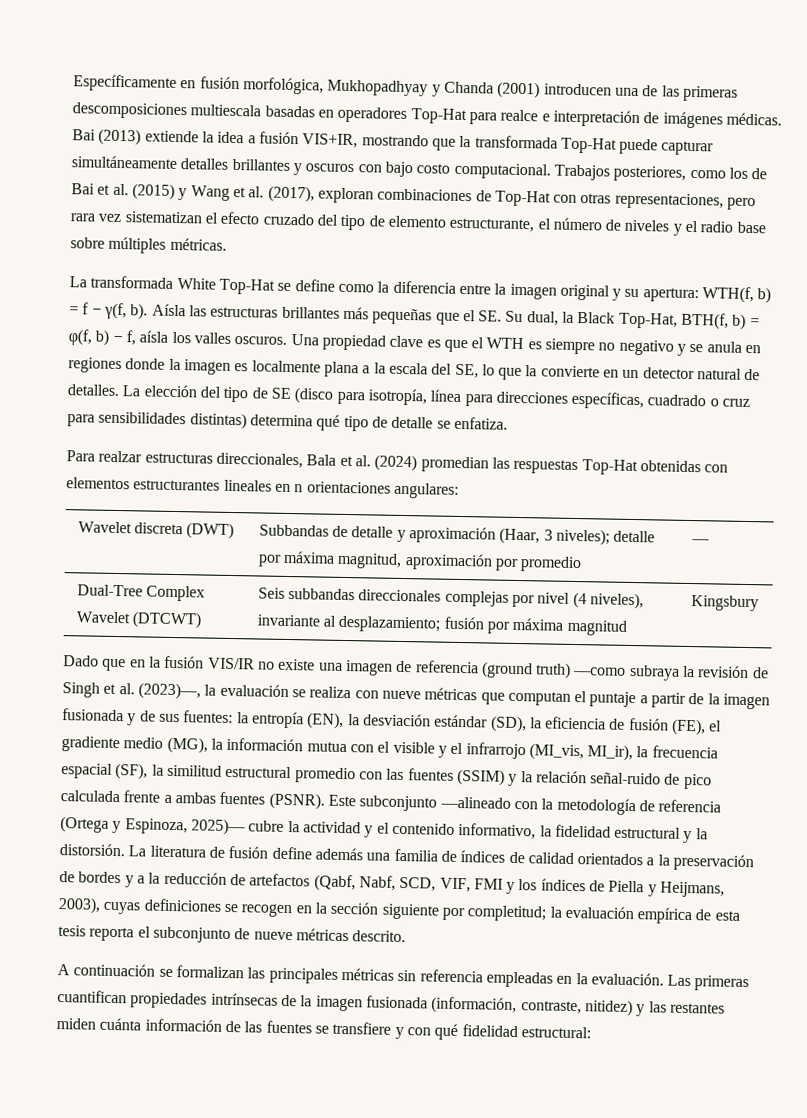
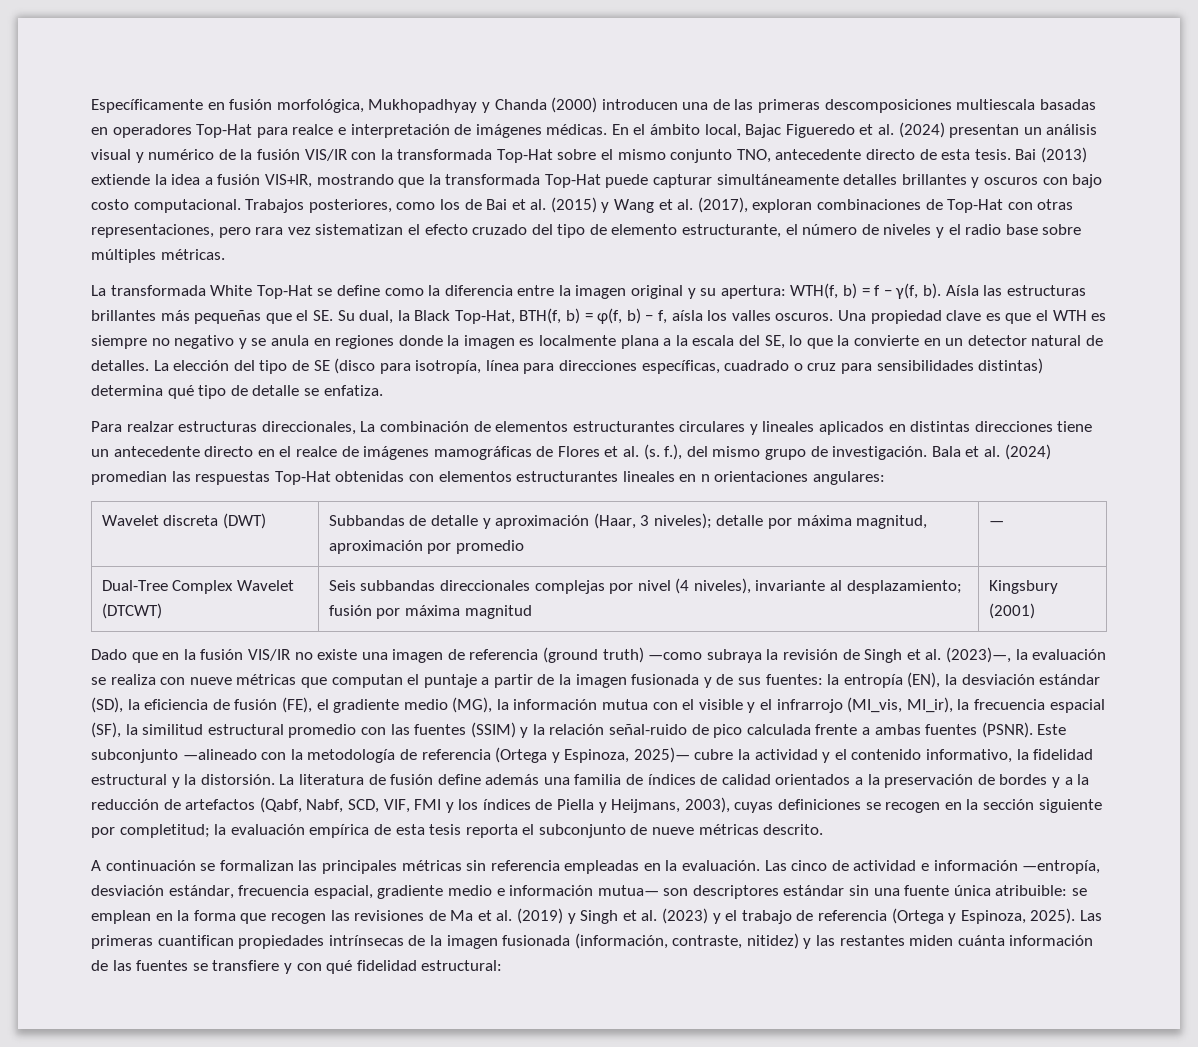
- Específicamente en fusión morfológica, Mukhopadhyay y Chanda (2001) introducen una de las primeras descomposiciones multiescala basadas en operadores Top-Hat para realce e interpretación de imágenes médicas.
+ Específicamente en fusión morfológica, Mukhopadhyay y Chanda (2000) introducen una de las primeras descomposiciones multiescala basadas en operadores Top-Hat para realce e interpretación de imágenes médicas.
+ En el ámbito local, Bajac Figueredo et al. (2024) presentan un análisis visual y numérico de la fusión VIS/IR con la transformada Top-Hat sobre el mismo conjunto TNO, antecedente directo de esta tesis.
- Para realzar estructuras direccionales, Bala et al. (2024) promedian las respuestas Top-Hat obtenidas con elementos estructurantes lineales en n orientaciones angulares:
+ Para realzar estructuras direccionales, La combinación de elementos estructurantes circulares y lineales aplicados en distintas direcciones tiene un antecedente directo en el realce de imágenes mamográficas de Flores et al. (s. f.), del mismo grupo de investigación. Bala et al. (2024) promedian las respuestas Top-Hat obtenidas con elementos estructurantes lineales en n orientaciones angulares:
- Dual-Tree Complex Wavelet (DTCWT) | Seis subbandas direccionales complejas por nivel (4 niveles), invariante al desplazamiento; fusión por máxima magnitud | Kingsbury
+ Dual-Tree Complex Wavelet (DTCWT) | Seis subbandas direccionales complejas por nivel (4 niveles), invariante al desplazamiento; fusión por máxima magnitud | Kingsbury (2001)
- Las primeras cuantifican propiedades intrínsecas de la imagen fusionada (información, contraste, nitidez) y las restantes miden cuánta información de las fuentes se transfiere y con qué fidelidad estructural:
+ Las cinco de actividad e información —entropía, desviación estándar, frecuencia espacial, gradiente medio e información mutua— son descriptores estándar sin una fuente única atribuible: se emplean en la forma que recogen las revisiones de Ma et al. (2019) y Singh et al. (2023) y el trabajo de referencia (Ortega y Espinoza, 2025). Las primeras cuantifican propiedades intrínsecas de la imagen fusionada (información, contraste, nitidez) y las restantes miden cuánta información de las fuentes se transfiere y con qué fidelidad estructural:

